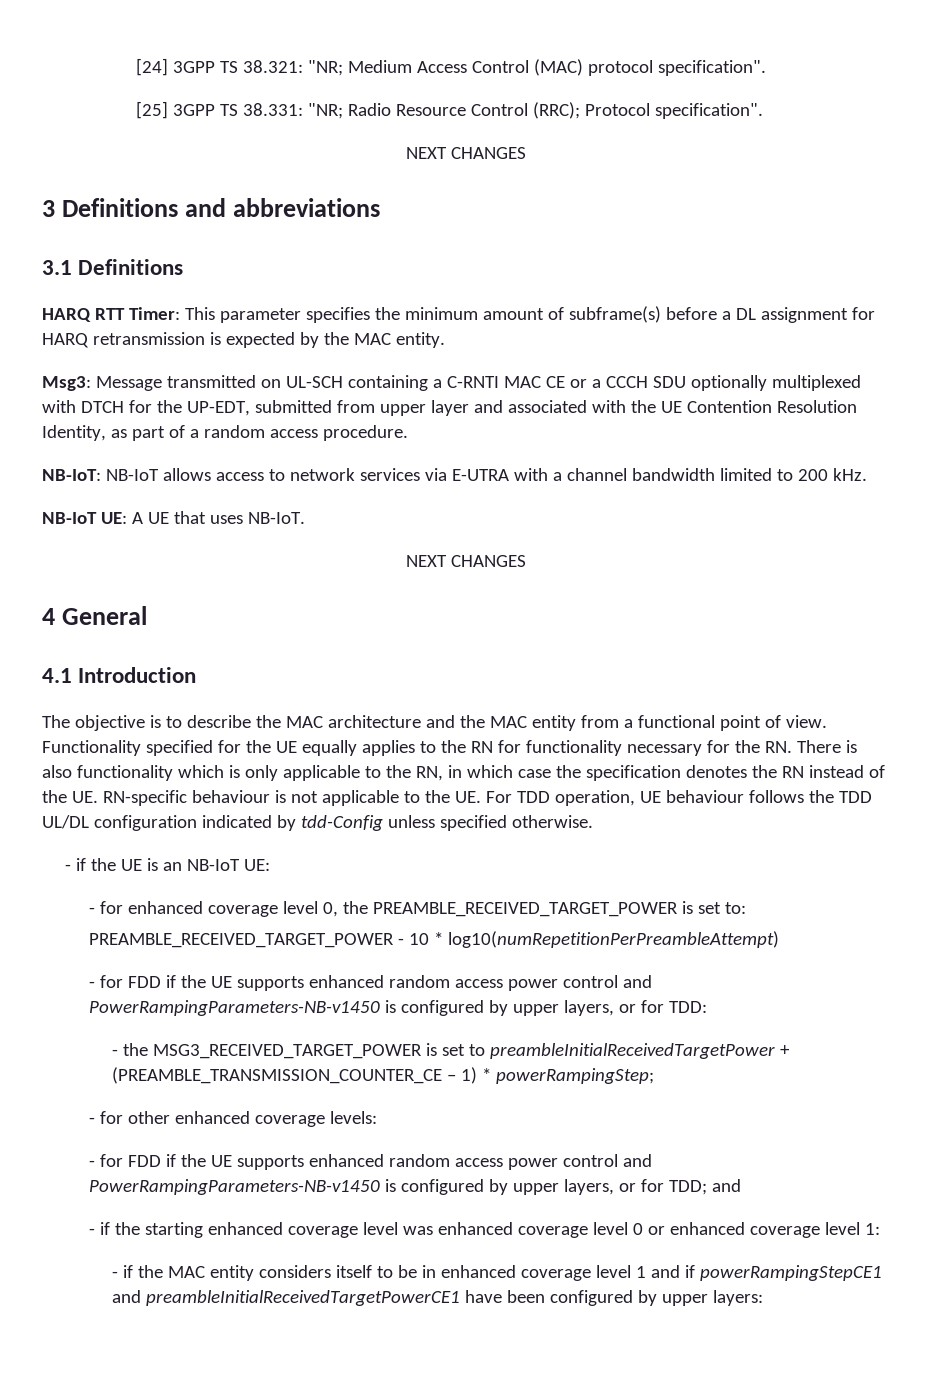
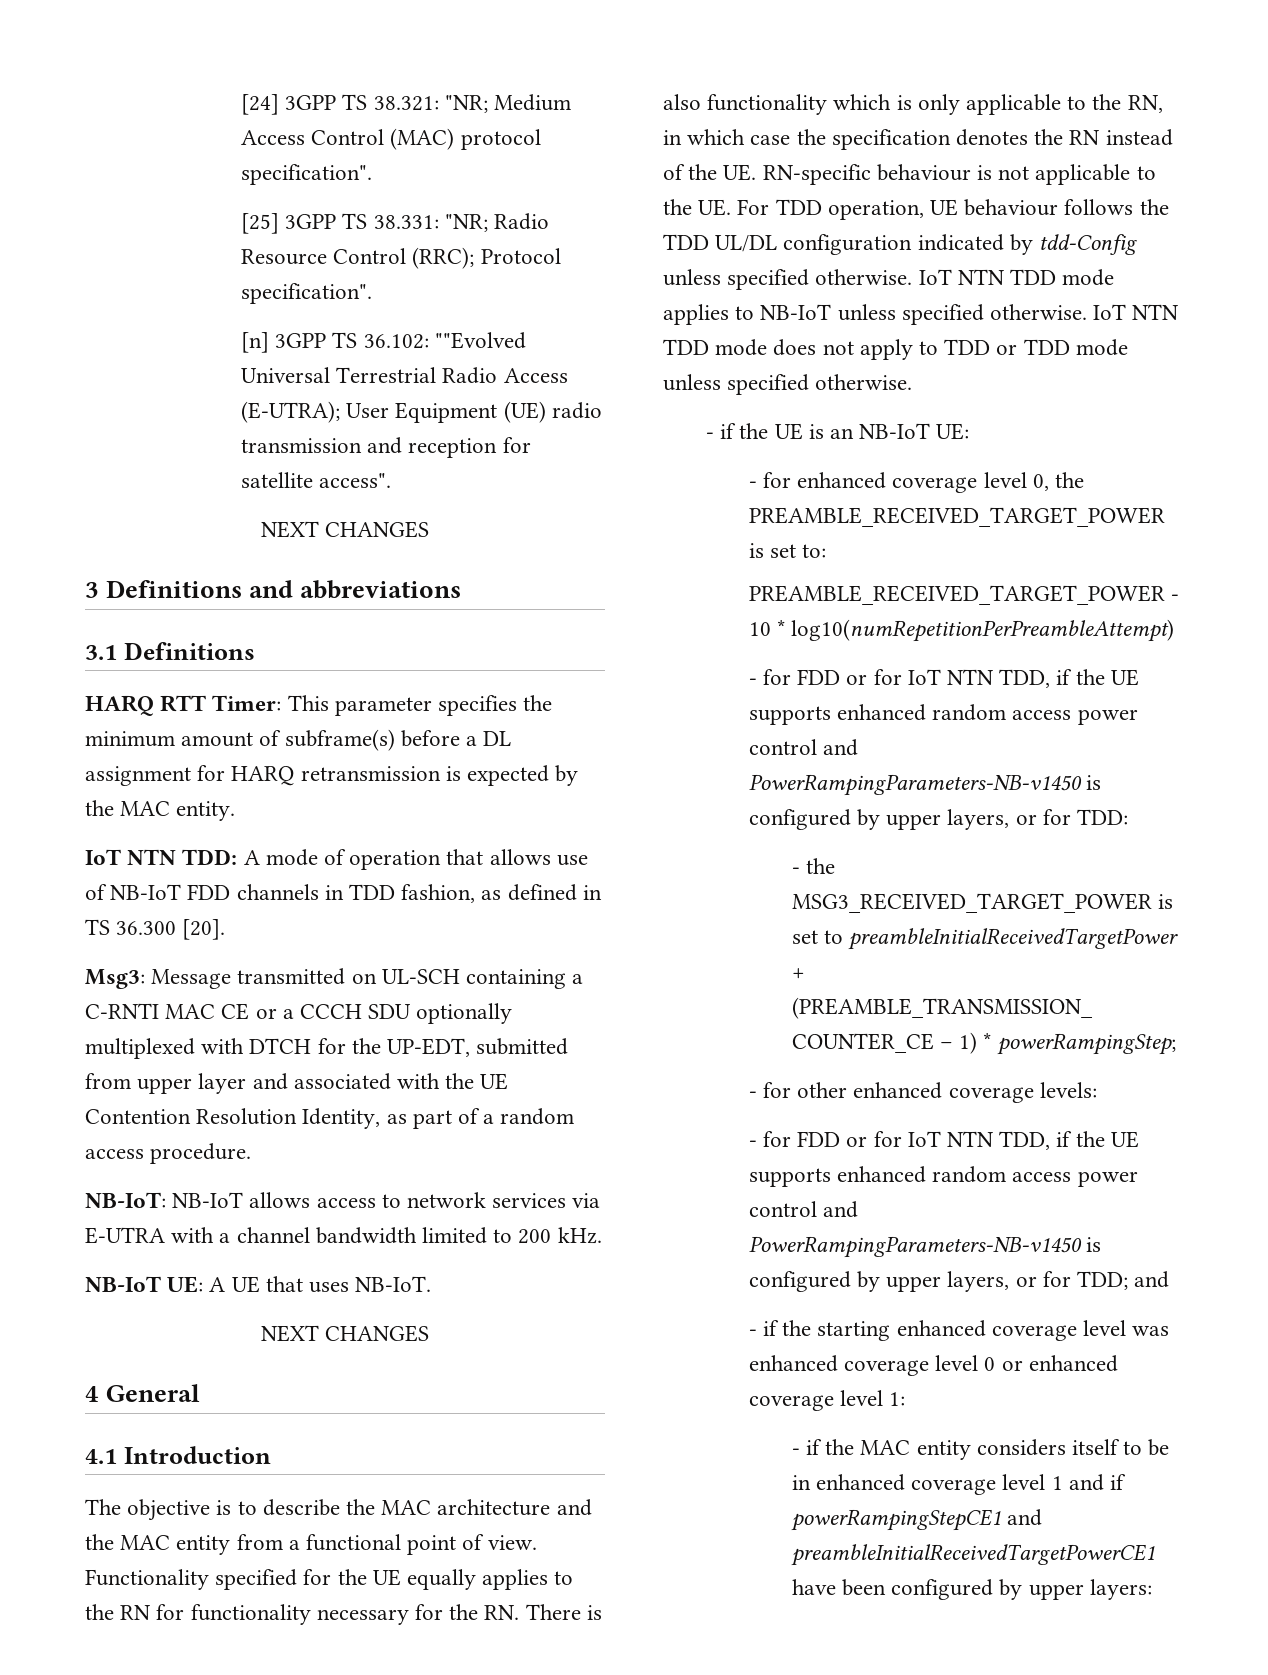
+ [n] 3GPP TS 36.102: ""Evolved Universal Terrestrial Radio Access (E-UTRA); User Equipment (UE) radio transmission and reception for satellite access".
+ IoT NTN TDD: A mode of operation that allows use of NB-IoT FDD channels in TDD fashion, as defined in TS 36.300 [20].
+ IoT NTN TDD mode applies to NB-IoT unless specified otherwise. IoT NTN TDD mode does not apply to TDD or TDD mode unless specified otherwise.
- - for FDD if the UE supports enhanced random access power control and PowerRampingParameters-NB-v1450 is configured by upper layers, or for TDD:
+ - for FDD or for IoT NTN TDD, if the UE supports enhanced random access power control and PowerRampingParameters-NB-v1450 is configured by upper layers, or for TDD:
- - for FDD if the UE supports enhanced random access power control and PowerRampingParameters-NB-v1450 is configured by upper layers, or for TDD; and
+ - for FDD or for IoT NTN TDD, if the UE supports enhanced random access power control and PowerRampingParameters-NB-v1450 is configured by upper layers, or for TDD; and

